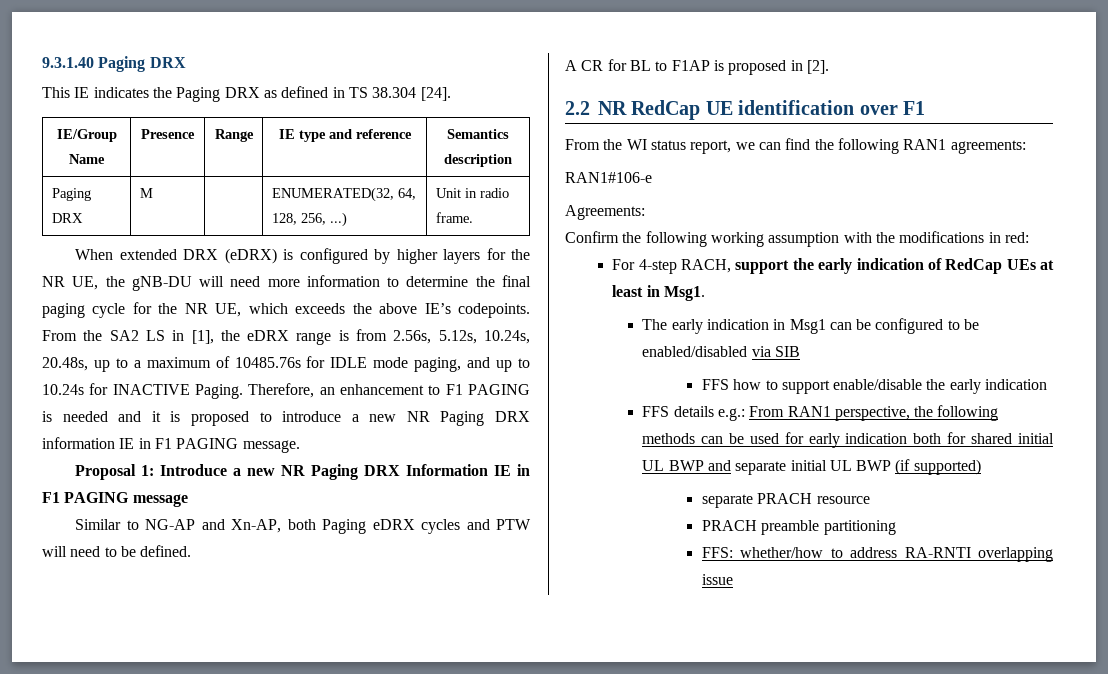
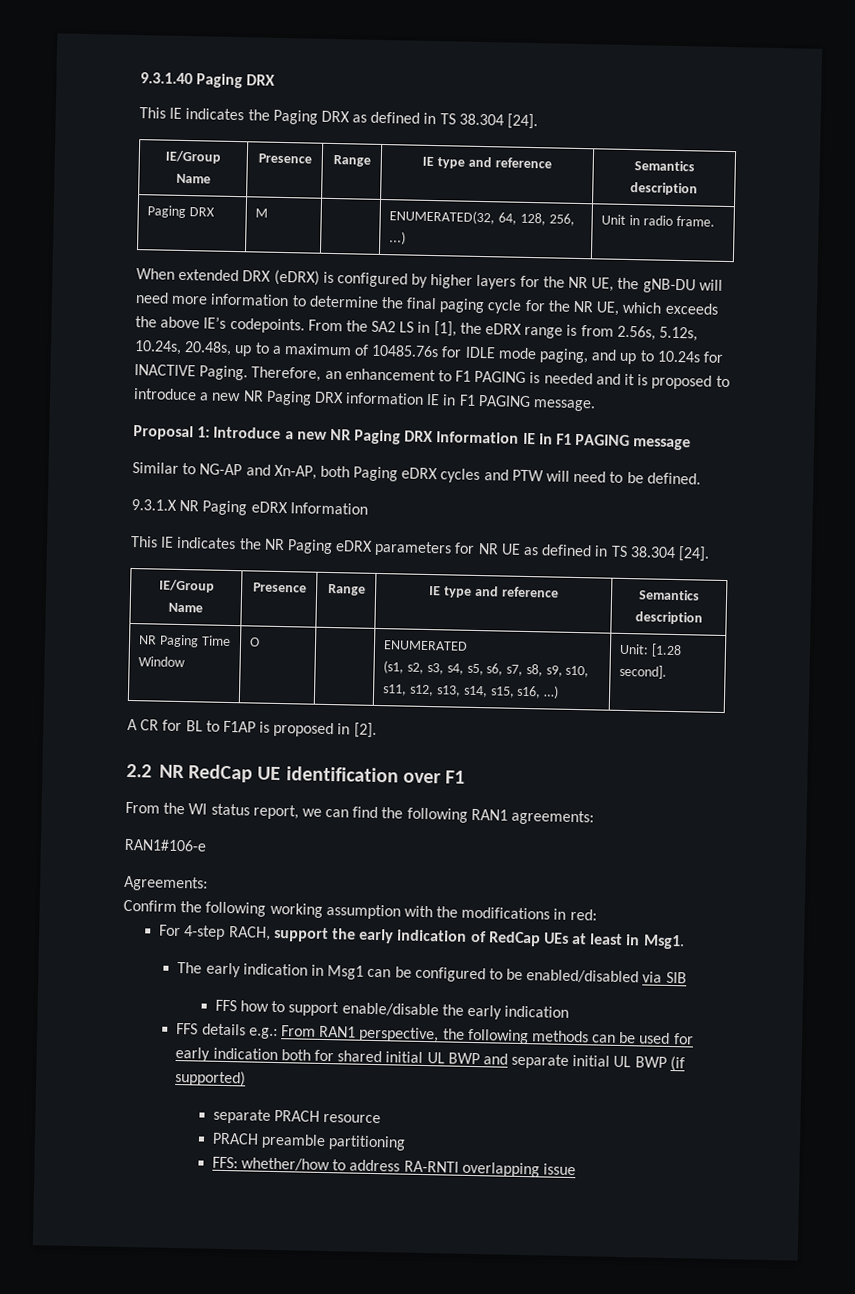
+ 9.3.1.X NR Paging eDRX Information
+ This IE indicates the NR Paging eDRX parameters for NR UE as defined in TS 38.304 [24].
+ IE/Group Name | Presence | Range | IE type and reference | Semantics description
+ NR Paging Time Window | O | | ENUMERATED
+ (s1, s2, s3, s4, s5, s6, s7, s8, s9, s10, s11, s12, s13, s14, s15, s16, …) | Unit: [1.28 second].

